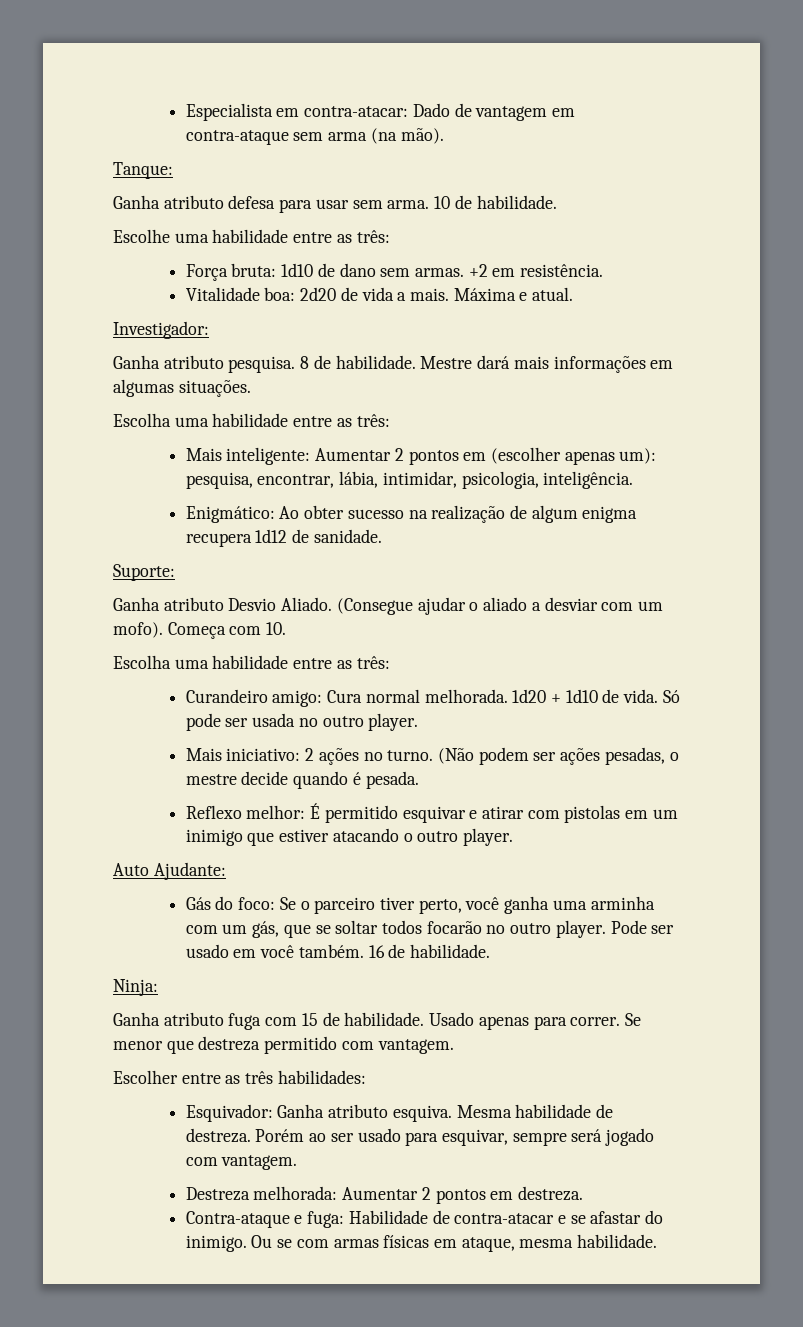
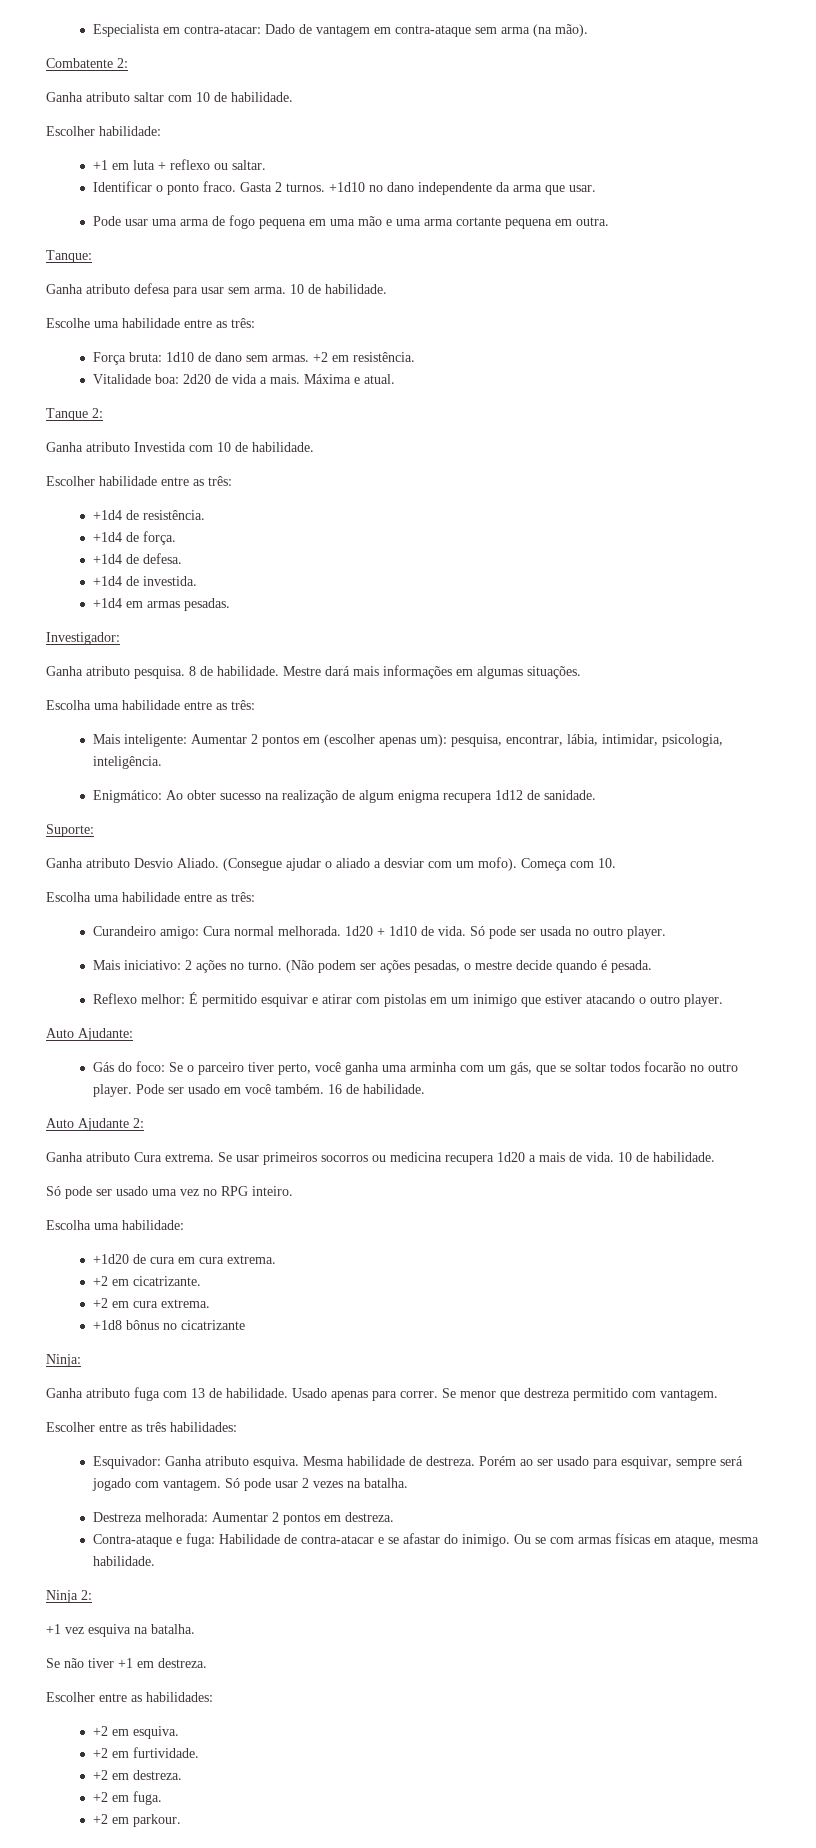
+ Combatente 2:
+ Ganha atributo saltar com 10 de habilidade.
+ Escolher habilidade:
+ +1 em luta + reflexo ou saltar.
+ Identificar o ponto fraco. Gasta 2 turnos. +1d10 no dano independente da arma que usar.
+ Pode usar uma arma de fogo pequena em uma mão e uma arma cortante pequena em outra.
+ Tanque 2:
+ Ganha atributo Investida com 10 de habilidade.
+ Escolher habilidade entre as três:
+ +1d4 de resistência.
+ +1d4 de força.
+ +1d4 de defesa.
+ +1d4 de investida.
+ +1d4 em armas pesadas.
+ Auto Ajudante 2:
+ Ganha atributo Cura extrema. Se usar primeiros socorros ou medicina recupera 1d20 a mais de vida. 10 de habilidade.
+ Só pode ser usado uma vez no RPG inteiro.
+ Escolha uma habilidade:
+ +1d20 de cura em cura extrema.
+ +2 em cicatrizante.
+ +2 em cura extrema.
+ +1d8 bônus no cicatrizante
- Ganha atributo fuga com 15 de habilidade.
+ Ganha atributo fuga com 13 de habilidade.
+ Só pode usar 2 vezes na batalha.
+ Ninja 2:
+ +1 vez esquiva na batalha.
+ Se não tiver +1 em destreza.
+ Escolher entre as habilidades:
+ +2 em esquiva.
+ +2 em furtividade.
+ +2 em destreza.
+ +2 em fuga.
+ +2 em parkour.

